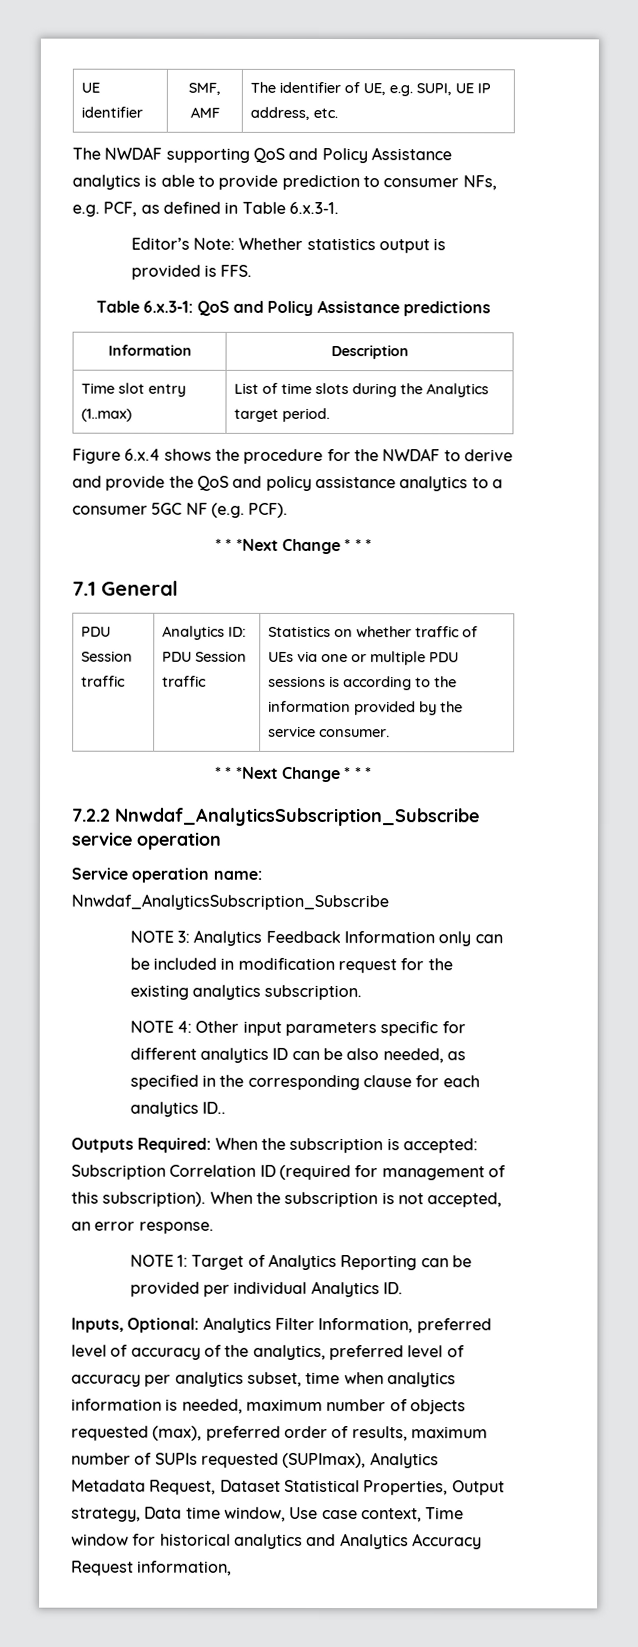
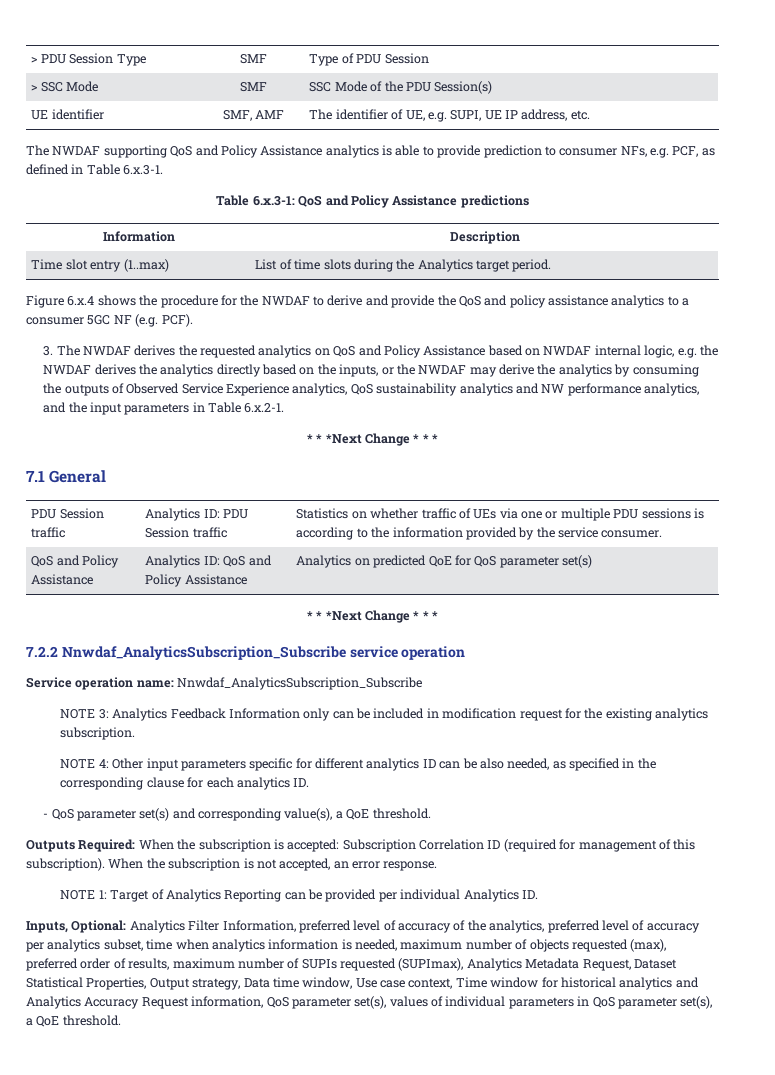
+ > PDU Session Type | SMF | Type of PDU Session
+ > SSC Mode | SMF | SSC Mode of the PDU Session(s)
- Editor’s Note: Whether statistics output is provided is FFS.
+ 3. The NWDAF derives the requested analytics on QoS and Policy Assistance based on NWDAF internal logic, e.g. the NWDAF derives the analytics directly based on the inputs, or the NWDAF may derive the analytics by consuming the outputs of Observed Service Experience analytics, QoS sustainability analytics and NW performance analytics, and the input parameters in Table 6.x.2-1.
+ QoS and Policy Assistance | Analytics ID: QoS and Policy Assistance | Analytics on predicted QoE for QoS parameter set(s)
- NOTE 4: Other input parameters specific for different analytics ID can be also needed, as specified in the corresponding clause for each analytics ID..
+ NOTE 4: Other input parameters specific for different analytics ID can be also needed, as specified in the corresponding clause for each analytics ID.
+ - QoS parameter set(s) and corresponding value(s), a QoE threshold.
- Analytics Filter Information, preferred level of accuracy of the analytics, preferred level of accuracy per analytics subset, time when analytics information is needed, maximum number of objects requested (max), preferred order of results, maximum number of SUPIs requested (SUPImax), Analytics Metadata Request, Dataset Statistical Properties, Output strategy, Data time window, Use case context, Time window for historical analytics and Analytics Accuracy Request information,
+ Analytics Filter Information, preferred level of accuracy of the analytics, preferred level of accuracy per analytics subset, time when analytics information is needed, maximum number of objects requested (max), preferred order of results, maximum number of SUPIs requested (SUPImax), Analytics Metadata Request, Dataset Statistical Properties, Output strategy, Data time window, Use case context, Time window for historical analytics and Analytics Accuracy Request information, QoS parameter set(s), values of individual parameters in QoS parameter set(s), a QoE threshold.

